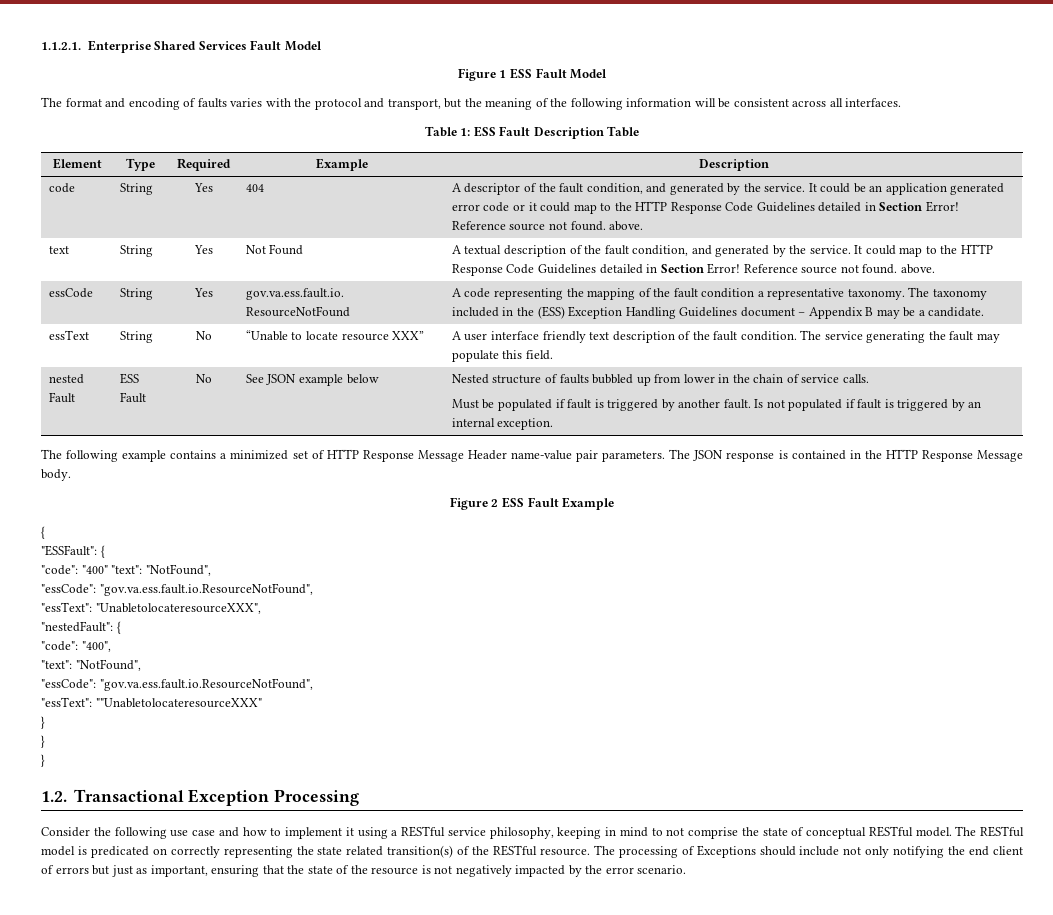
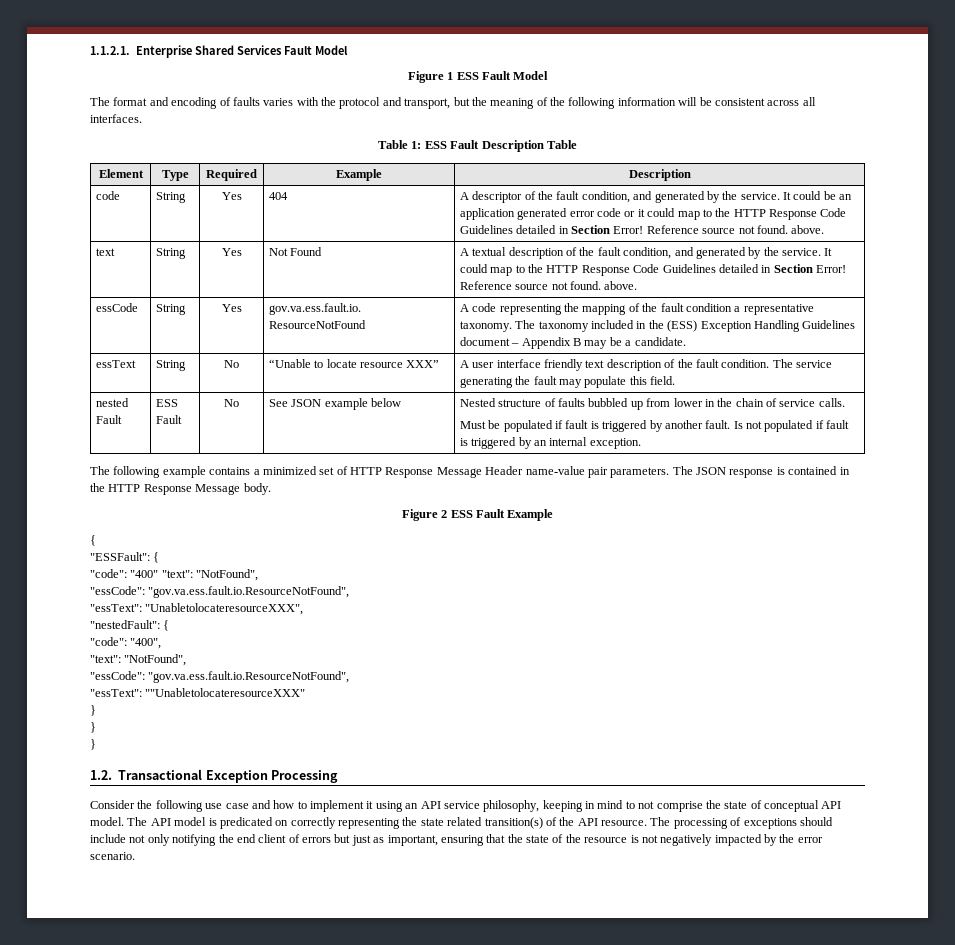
- Consider the following use case and how to implement it using a RESTful service philosophy, keeping in mind to not comprise the state of conceptual RESTful model.
+ Consider the following use case and how to implement it using an API service philosophy, keeping in mind to not comprise the state of conceptual API model.
- The RESTful model is predicated on correctly representing the state related transition(s) of the RESTful resource.
+ The API model is predicated on correctly representing the state related transition(s) of the API resource.
- The processing of Exceptions should include not only notifying the end client of errors but just as important, ensuring that the state of the resource is not negatively impacted by the error scenario.
+ The processing of exceptions should include not only notifying the end client of errors but just as important, ensuring that the state of the resource is not negatively impacted by the error scenario.

